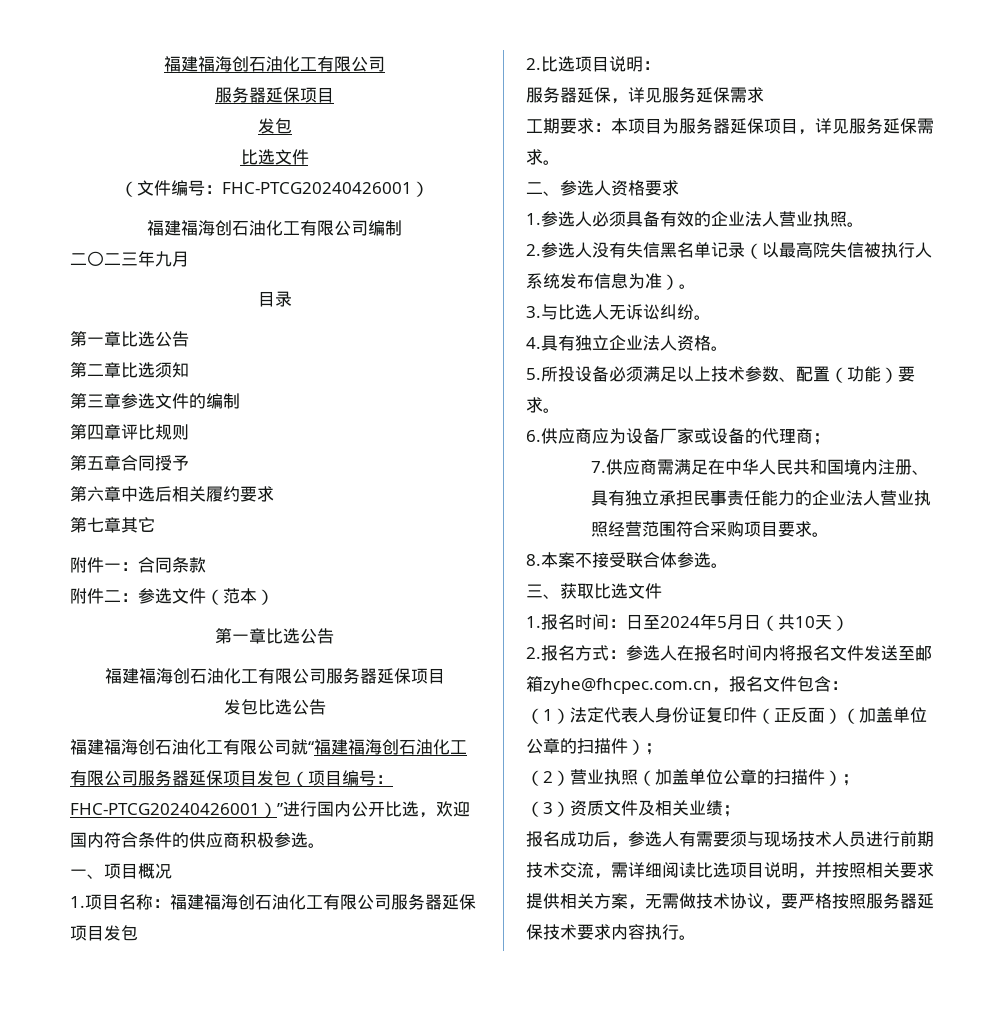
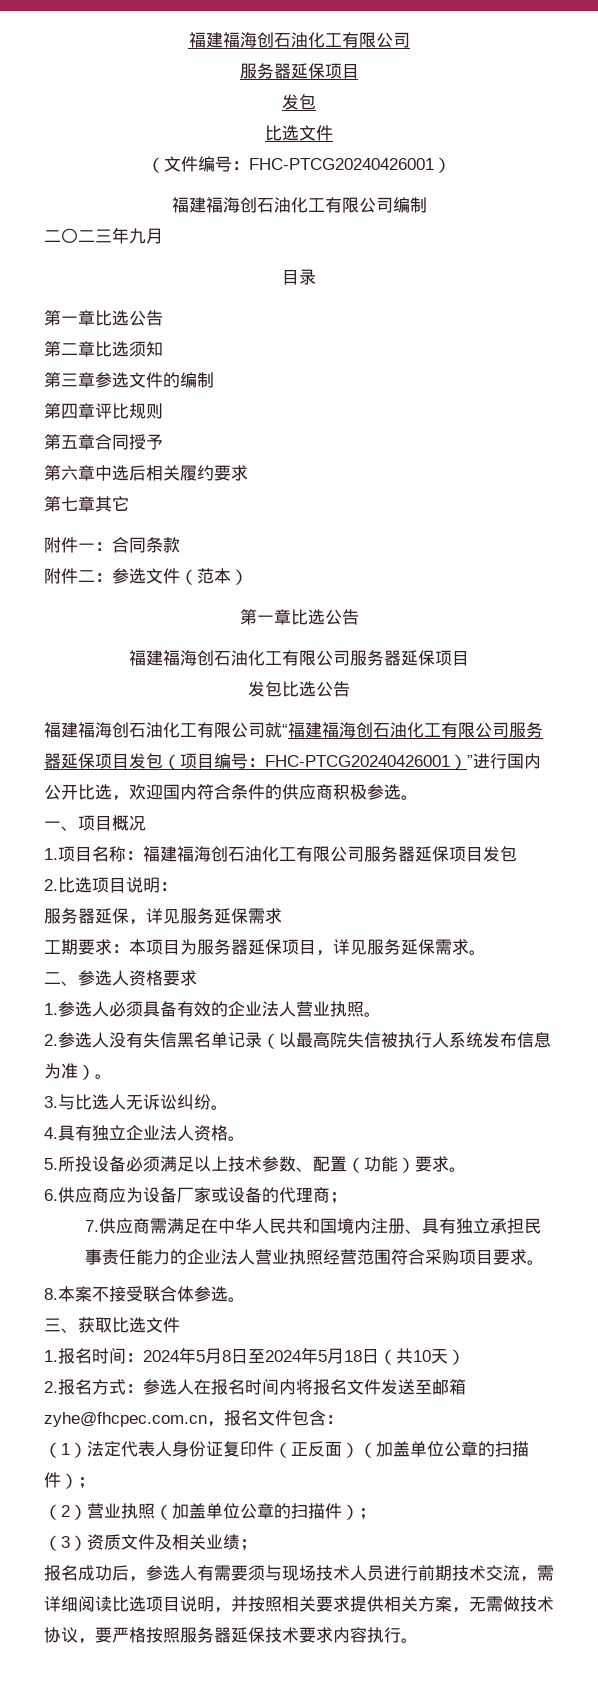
- 1.报名时间：日至2024年5月日（共10天）
+ 1.报名时间：2024年5月8日至2024年5月18日（共10天）

